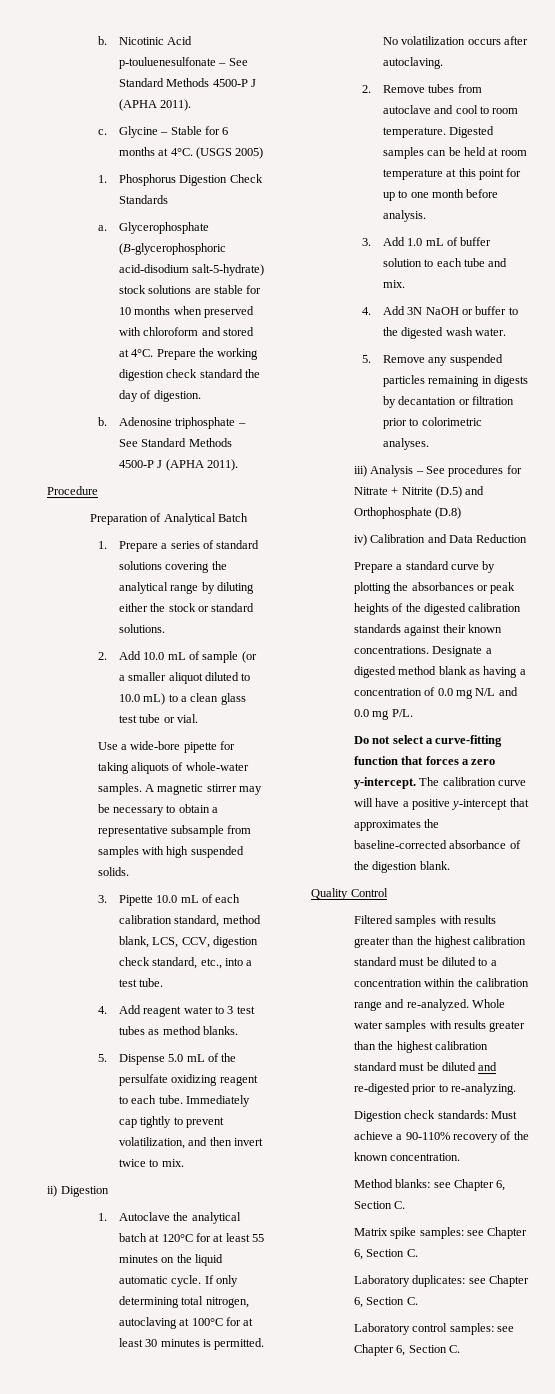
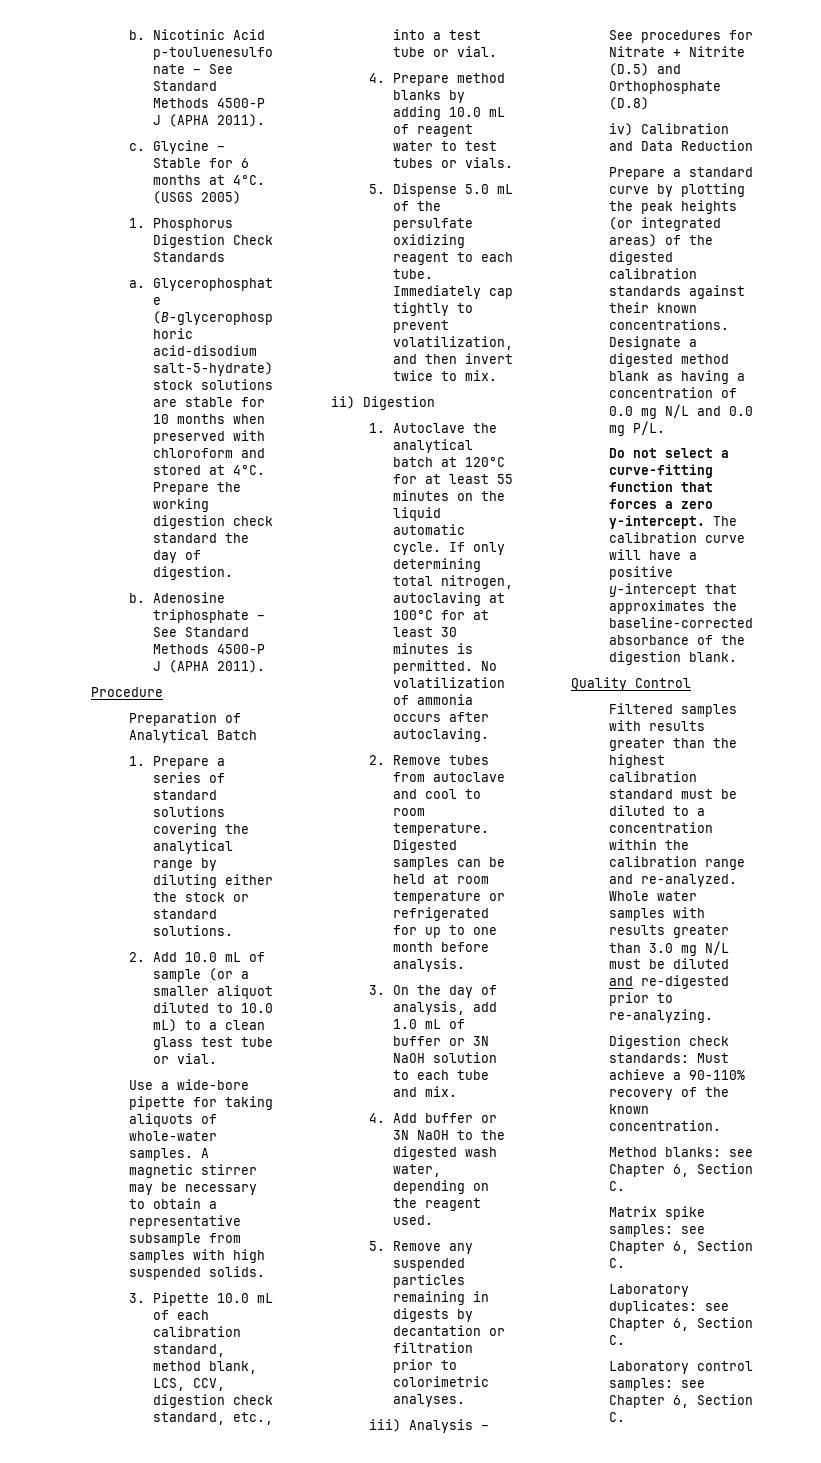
- 3. Pipette 10.0 mL of each calibration standard, method blank, LCS, CCV, digestion check standard, etc., into a test tube.
- 4. Add reagent water to 3 test tubes as method blanks.
+ 3. Pipette 10.0 mL of each calibration standard, method blank, LCS, CCV, digestion check standard, etc., into a test tube or vial.
+ 4. Prepare method blanks by adding 10.0 mL of reagent water to test tubes or vials.
- No volatilization occurs after autoclaving.
+ No volatilization of ammonia occurs after autoclaving.
- Digested samples can be held at room temperature at this point for up to one month before analysis.
+ Digested samples can be held at room temperature or refrigerated for up to one month before analysis.
- 3. Add 1.0 mL of buffer solution to each tube and mix.
+ 3. On the day of analysis, add 1.0 mL of buffer or 3N NaOH solution to each tube and mix.
- 4. Add 3N NaOH or buffer to the digested wash water.
+ 4. Add buffer or 3N NaOH to the digested wash water, depending on the reagent used.
- Prepare a standard curve by plotting the absorbances or peak heights of the digested calibration standards against their known concentrations.
+ Prepare a standard curve by plotting the peak heights (or integrated areas) of the digested calibration standards against their known concentrations.
- Whole water samples with results greater than the highest calibration standard must be diluted and re-digested prior to re-analyzing.
+ Whole water samples with results greater than 3.0 mg N/L must be diluted and re-digested prior to re-analyzing.

